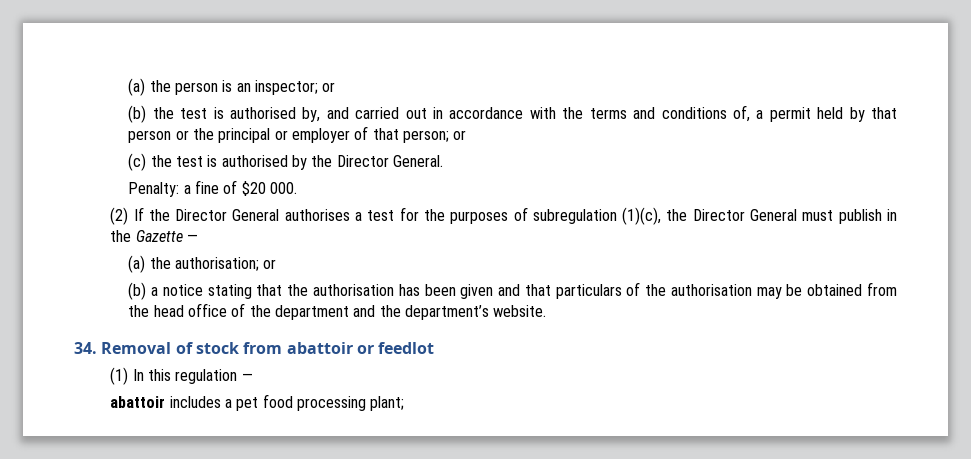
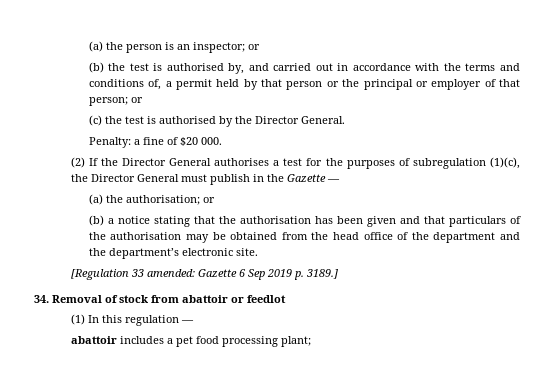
- (b) a notice stating that the authorisation has been given and that particulars of the authorisation may be obtained from the head office of the department and the department’s website.
+ (b) a notice stating that the authorisation has been given and that particulars of the authorisation may be obtained from the head office of the department and the department’s electronic site.
+ [Regulation 33 amended: Gazette 6 Sep 2019 p. 3189.]

